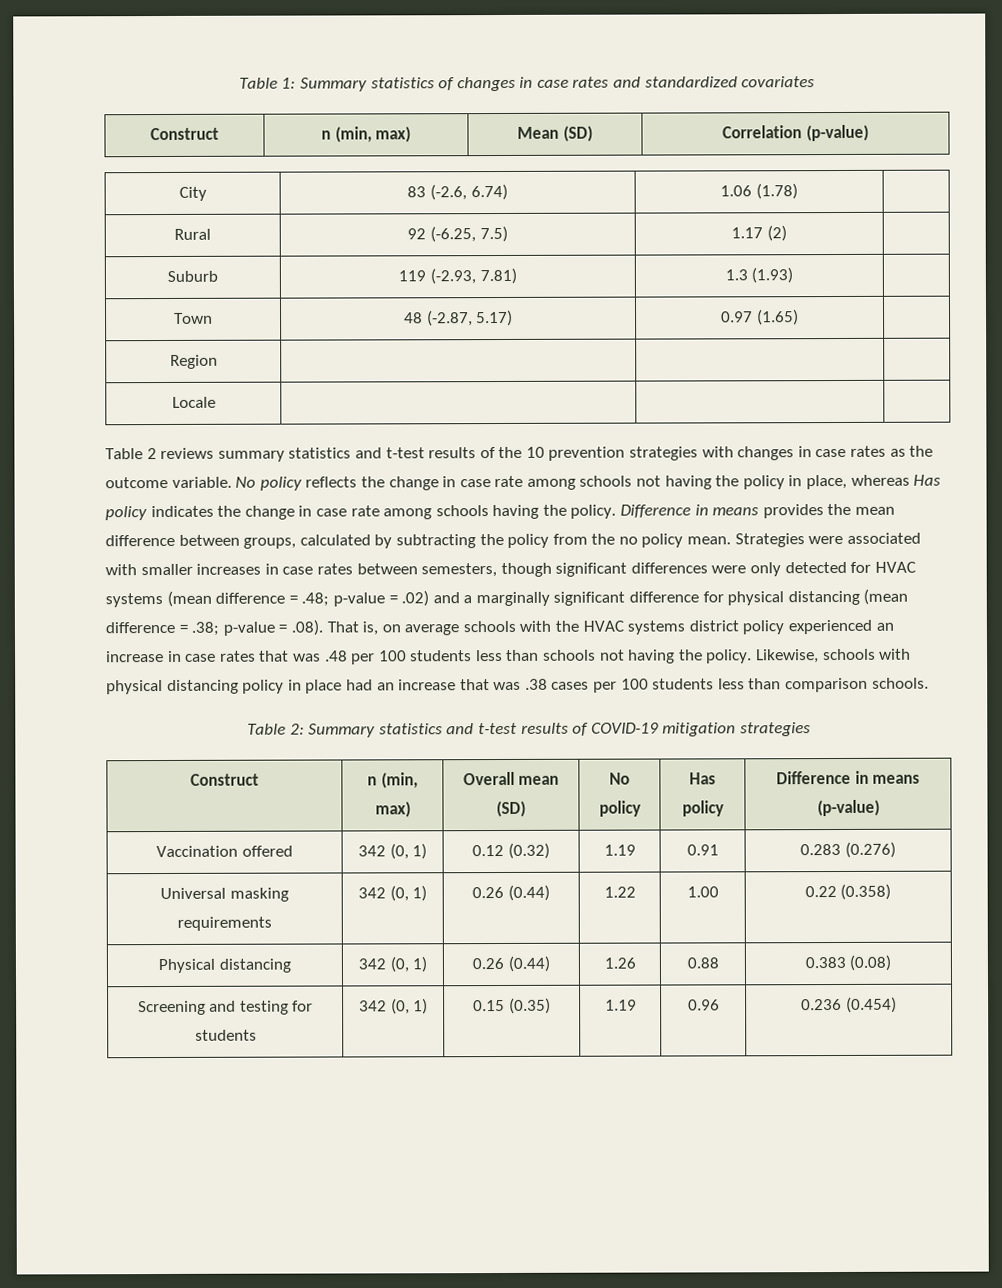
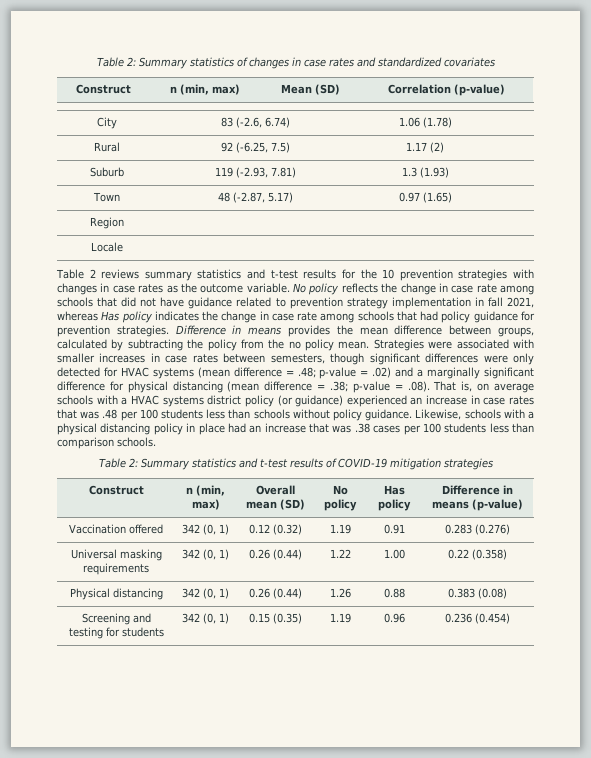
- Table 1: Summary statistics of changes in case rates and standardized covariates
+ Table 2: Summary statistics of changes in case rates and standardized covariates
- Table 2 reviews summary statistics and t-test results of the 10 prevention strategies with changes in case rates as the outcome variable.
+ Table 2 reviews summary statistics and t-test results for the 10 prevention strategies with changes in case rates as the outcome variable.
- No policy reflects the change in case rate among schools not having the policy in place, whereas Has policy indicates the change in case rate among schools having the policy.
+ No policy reflects the change in case rate among schools that did not have guidance related to prevention strategy implementation in fall 2021, whereas Has policy indicates the change in case rate among schools that had policy guidance for prevention strategies.
- p-value = .08). That is, on average schools with the HVAC systems district policy experienced an increase in case rates that was .48 per 100 students less than schools not having the policy.
+ p-value = .08). That is, on average schools with a HVAC systems district policy (or guidance) experienced an increase in case rates that was .48 per 100 students less than schools without policy guidance.
- Likewise, schools with physical distancing policy in place had an increase that was .38 cases per 100 students less than comparison schools.
+ Likewise, schools with a physical distancing policy in place had an increase that was .38 cases per 100 students less than comparison schools.

